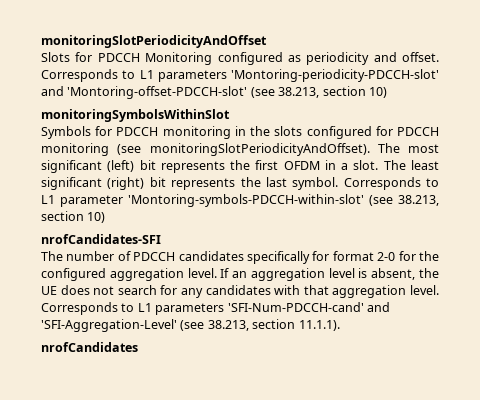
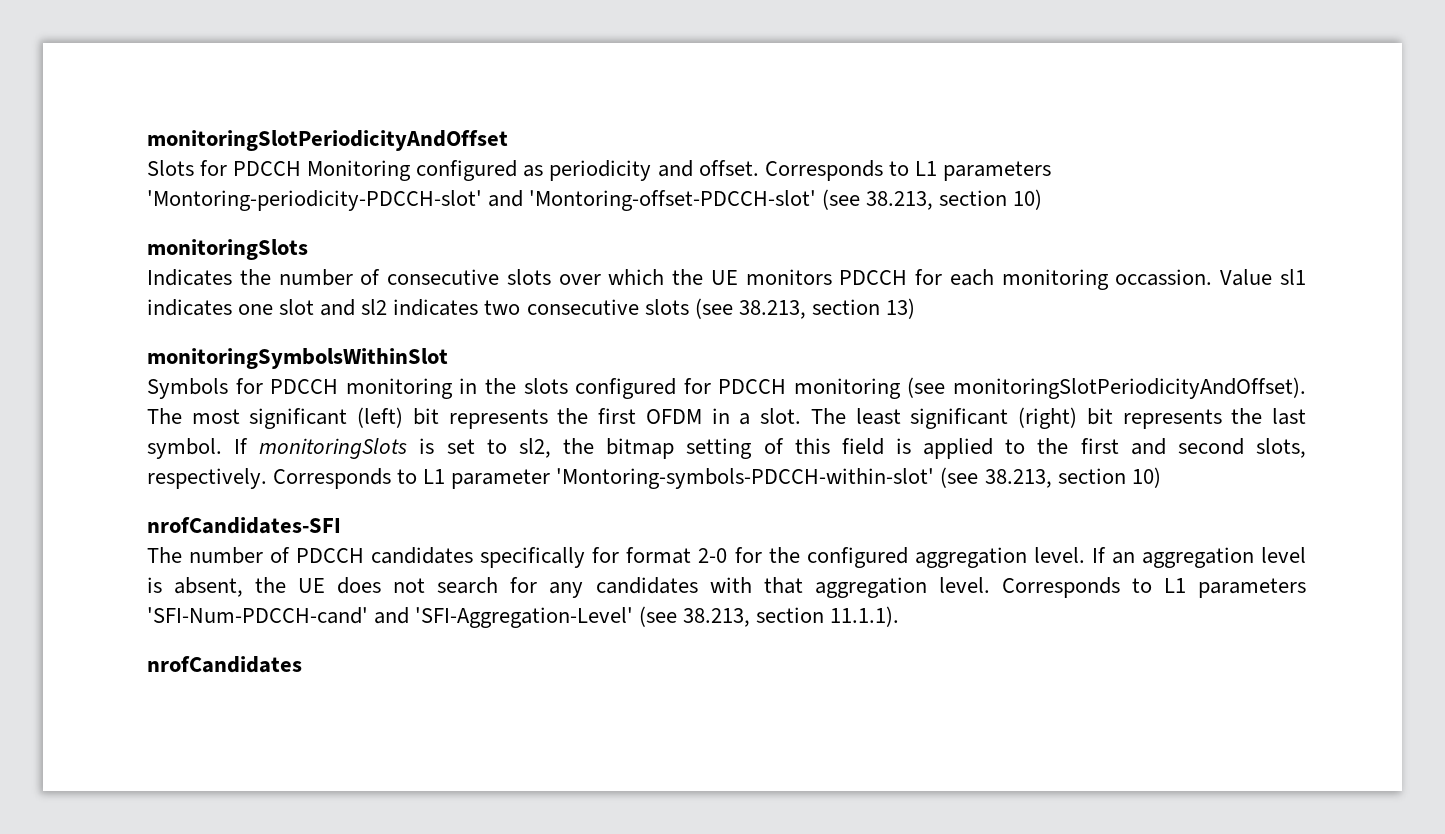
  Corresponds to L1 parameters 'Montoring-periodicity-PDCCH-slot' and 'Montoring-offset-PDCCH-slot' (see 38.213, section 10)
+ monitoringSlots
+ Indicates the number of consecutive slots over which the UE monitors PDCCH for each monitoring occassion. Value sl1 indicates one slot and sl2 indicates two consecutive slots (see 38.213, section 13)
+ If monitoringSlots is set to sl2, the bitmap setting of this field is applied to the first and second slots, respectively.

